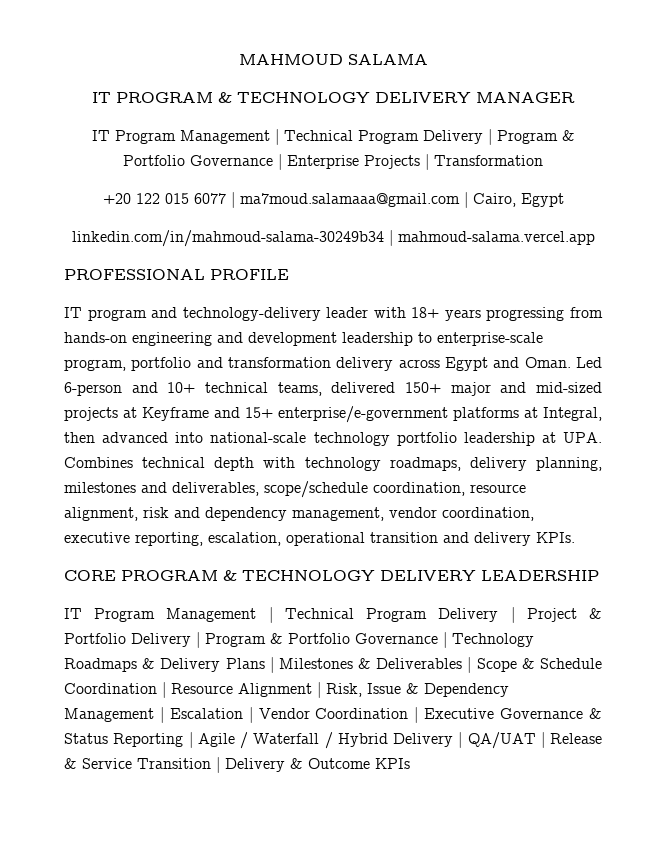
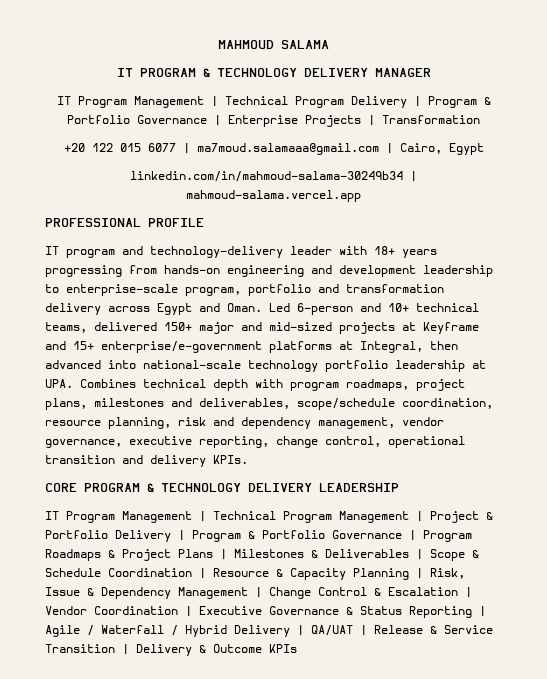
- Led 6-person and 10+ technical teams, delivered 150+ major and mid-sized projects at Keyframe and 15+ enterprise/e-government platforms at Integral, then advanced into national-scale technology portfolio leadership at UPA. Combines technical depth with technology roadmaps, delivery planning, milestones and deliverables, scope/schedule coordination, resource alignment, risk and dependency management, vendor coordination, executive reporting, escalation, operational transition and delivery KPIs.
+ Led 6-person and 10+ technical teams, delivered 150+ major and mid-sized projects at Keyframe and 15+ enterprise/e-government platforms at Integral, then advanced into national-scale technology portfolio leadership at UPA. Combines technical depth with program roadmaps, project plans, milestones and deliverables, scope/schedule coordination, resource planning, risk and dependency management, vendor governance, executive reporting, change control, operational transition and delivery KPIs.
- IT Program Management | Technical Program Delivery | Project & Portfolio Delivery | Program & Portfolio Governance | Technology Roadmaps & Delivery Plans | Milestones & Deliverables | Scope & Schedule Coordination | Resource Alignment | Risk, Issue & Dependency Management | Escalation | Vendor Coordination | Executive Governance & Status Reporting | Agile / Waterfall / Hybrid Delivery | QA/UAT | Release & Service Transition | Delivery & Outcome KPIs
+ IT Program Management | Technical Program Management | Project & Portfolio Delivery | Program & Portfolio Governance | Program Roadmaps & Project Plans | Milestones & Deliverables | Scope & Schedule Coordination | Resource & Capacity Planning | Risk, Issue & Dependency Management | Change Control & Escalation | Vendor Coordination | Executive Governance & Status Reporting | Agile / Waterfall / Hybrid Delivery | QA/UAT | Release & Service Transition | Delivery & Outcome KPIs

